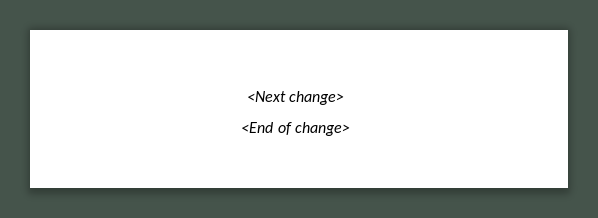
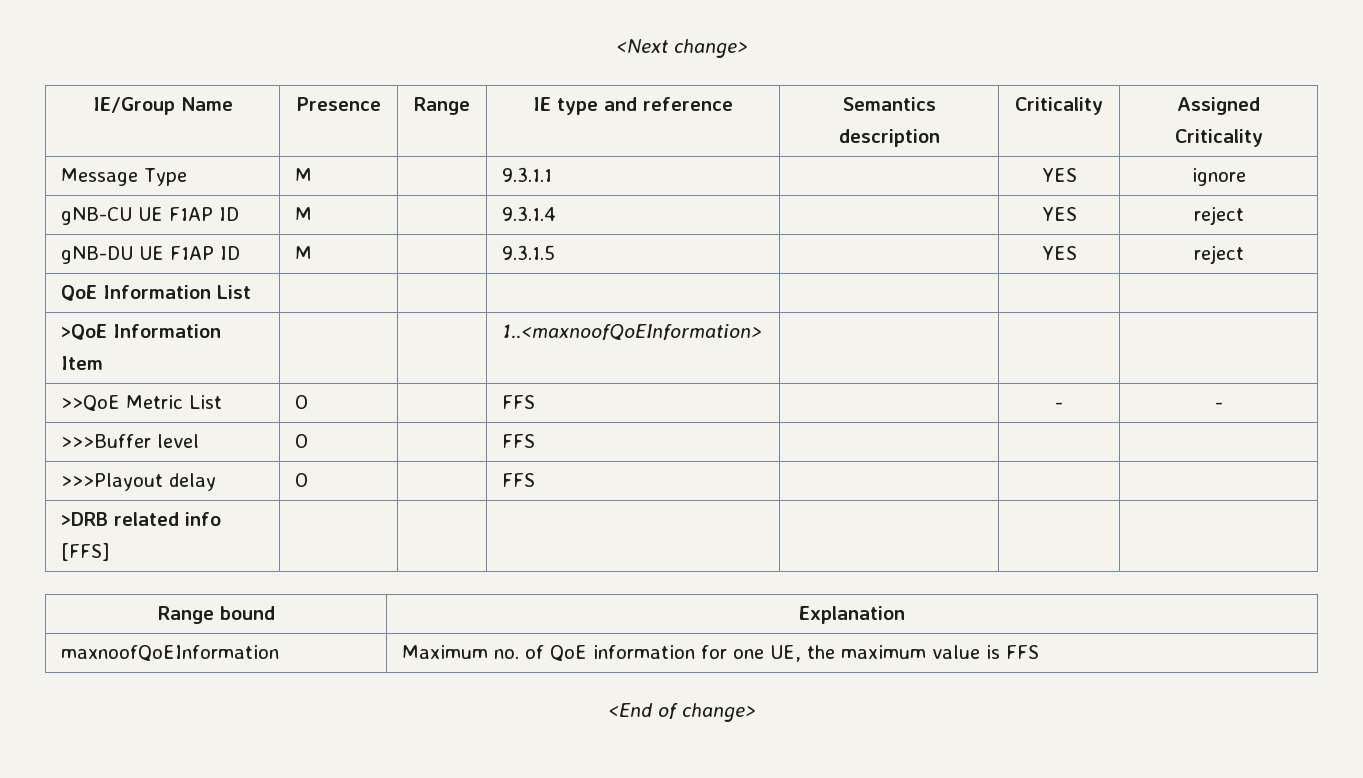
+ IE/Group Name | Presence | Range | IE type and reference | Semantics description | Criticality | Assigned Criticality
+ Message Type | M | | 9.3.1.1 | | YES | ignore
+ gNB-CU UE F1AP ID | M | | 9.3.1.4 | | YES | reject
+ gNB-DU UE F1AP ID | M | | 9.3.1.5 | | YES | reject
+ QoE Information List | | | | | |
+ >QoE Information Item | | | 1..<maxnoofQoEInformation> | | |
+ >>QoE Metric List | O | | FFS | | - | -
+ >>>Buffer level | O | | FFS | | |
+ >>>Playout delay | O | | FFS | | |
+ >DRB related info [FFS] | | | | | |
+ Range bound | Explanation
+ maxnoofQoEInformation | Maximum no. of QoE information for one UE, the maximum value is FFS

